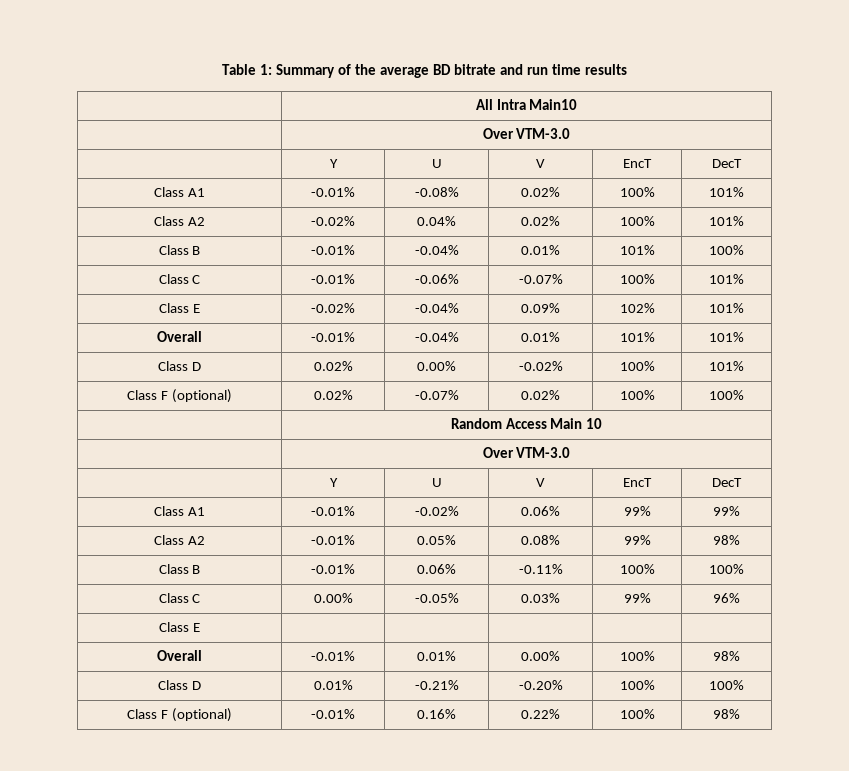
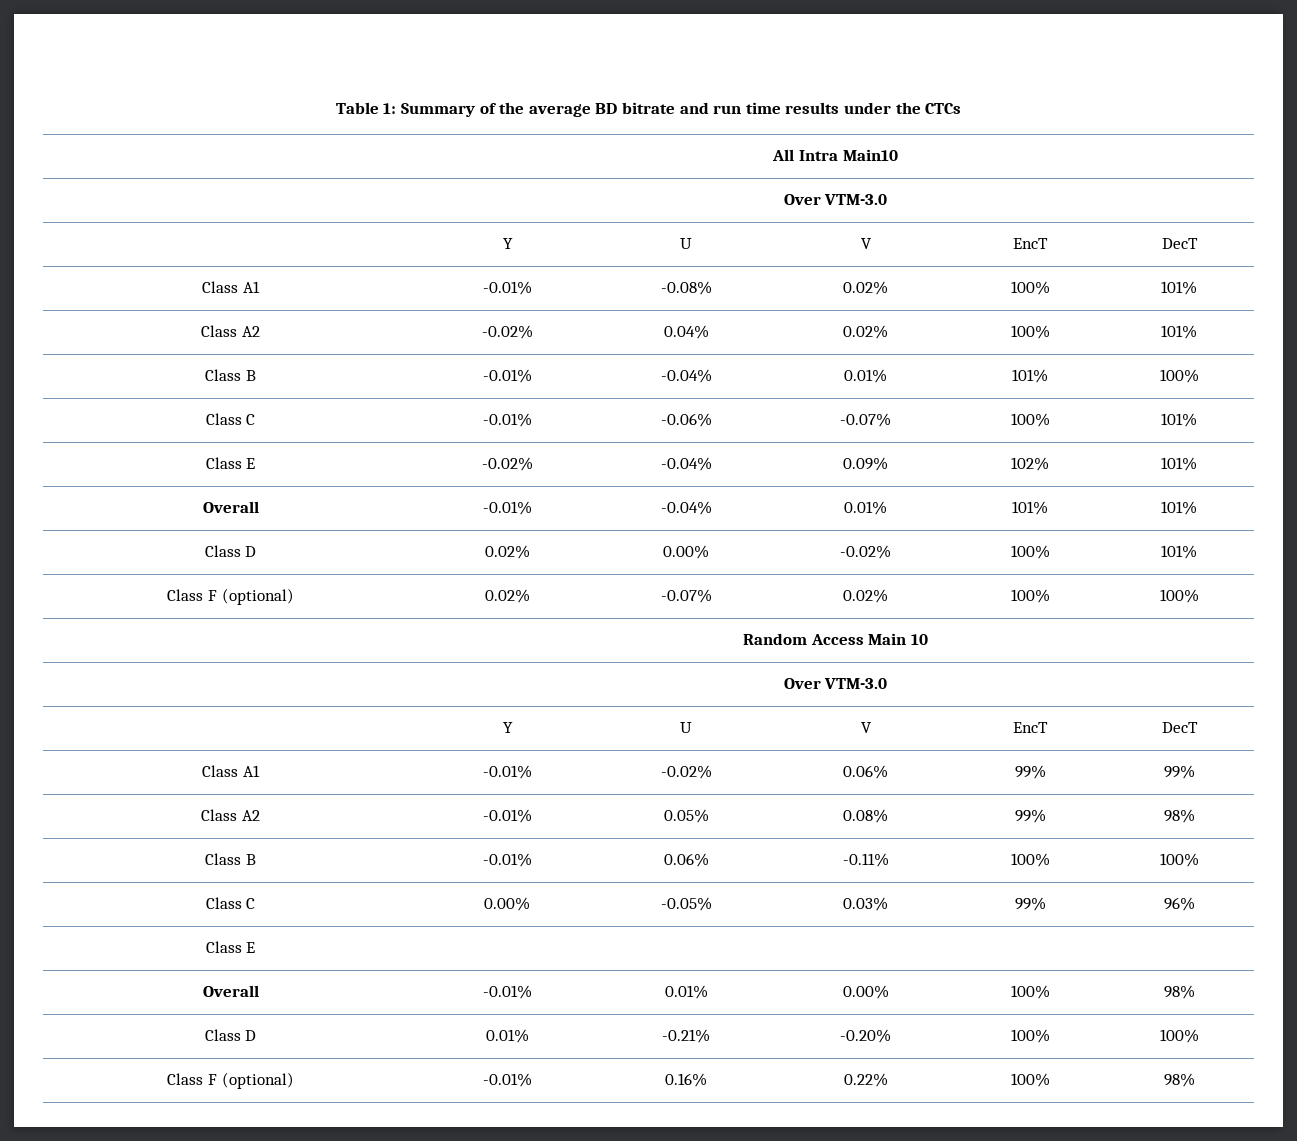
- Table 1: Summary of the average BD bitrate and run time results
+ Table 1: Summary of the average BD bitrate and run time results under the CTCs

